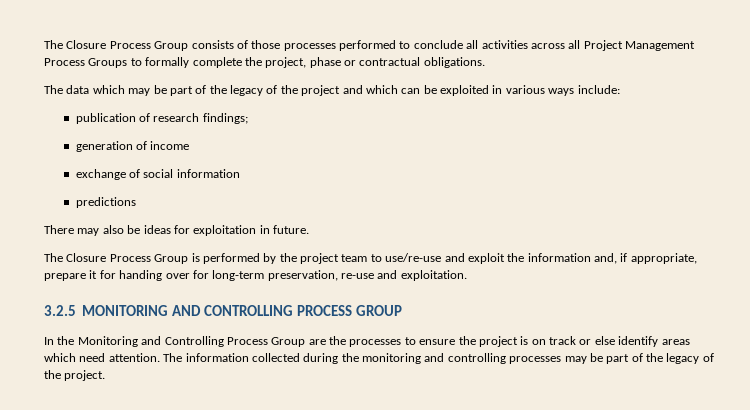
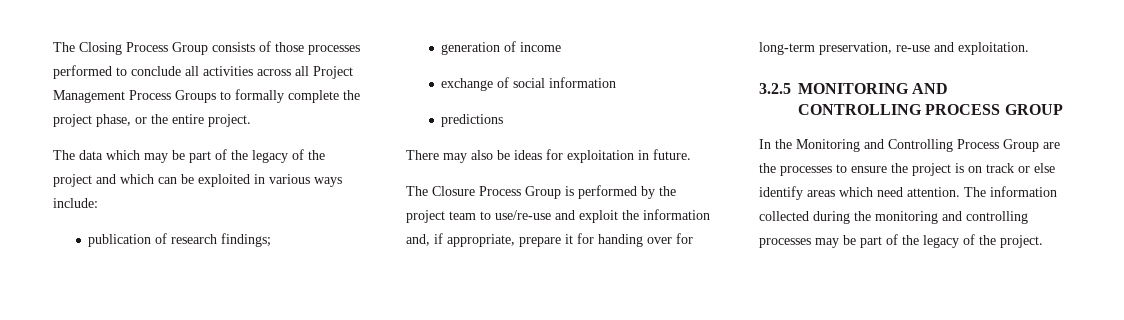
- The Closure Process Group consists of those processes performed to conclude all activities across all Project Management Process Groups to formally complete the project, phase or contractual obligations.
+ The Closing Process Group consists of those processes performed to conclude all activities across all Project Management Process Groups to formally complete the project phase, or the entire project.

